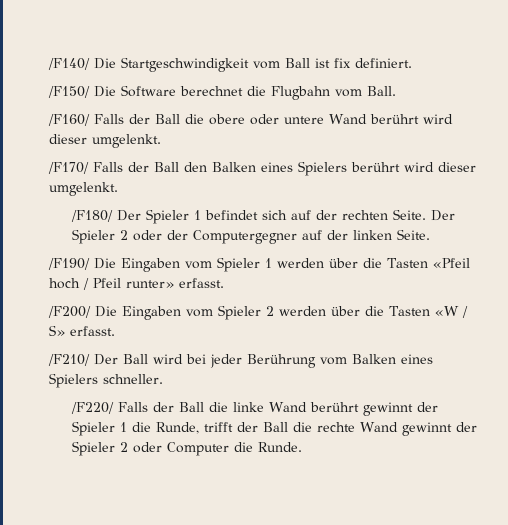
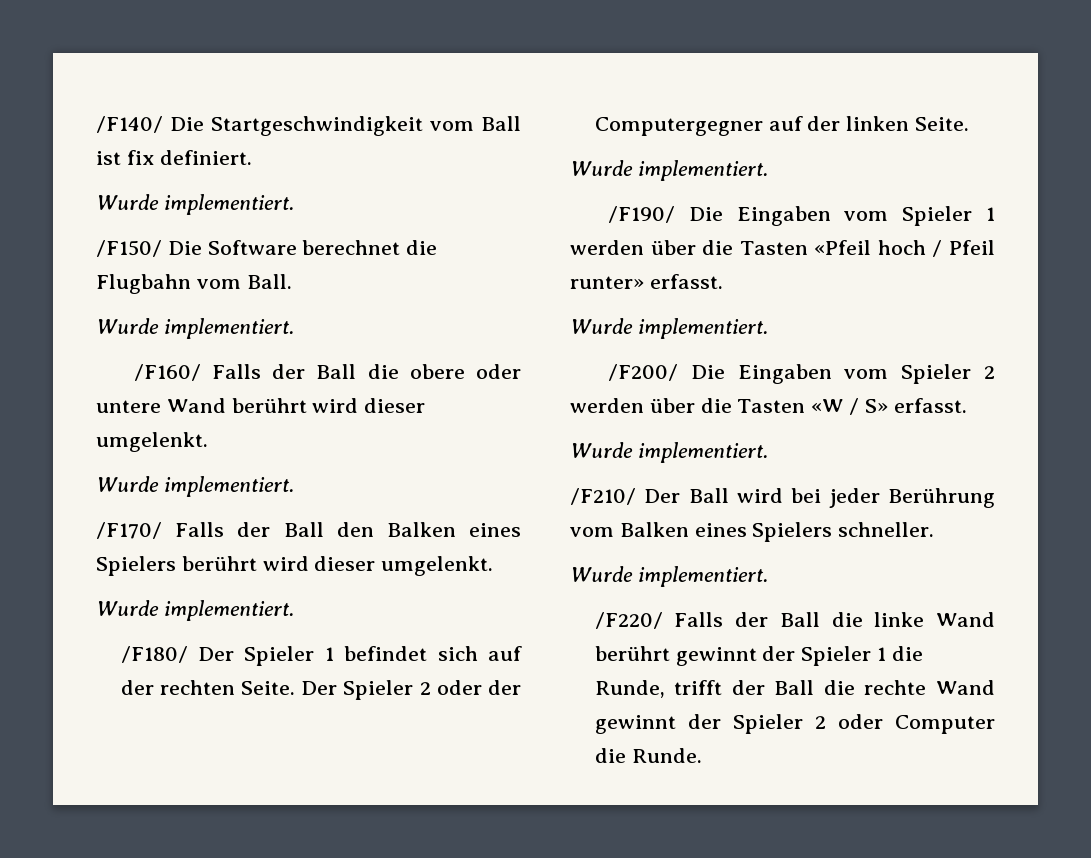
  /F140/ Die Startgeschwindigkeit vom Ball ist fix definiert.
+ Wurde implementiert.
  /F150/ Die Software berechnet die Flugbahn vom Ball.
+ Wurde implementiert.
  /F160/ Falls der Ball die obere oder untere Wand berührt wird dieser umgelenkt.
+ Wurde implementiert.
  /F170/ Falls der Ball den Balken eines Spielers berührt wird dieser umgelenkt.
+ Wurde implementiert.
  Der Spieler 2 oder der Computergegner auf der linken Seite.
+ Wurde implementiert.
  /F190/ Die Eingaben vom Spieler 1 werden über die Tasten «Pfeil hoch / Pfeil runter» erfasst.
+ Wurde implementiert.
  /F200/ Die Eingaben vom Spieler 2 werden über die Tasten «W / S» erfasst.
+ Wurde implementiert.
  /F210/ Der Ball wird bei jeder Berührung vom Balken eines Spielers schneller.
+ Wurde implementiert.

